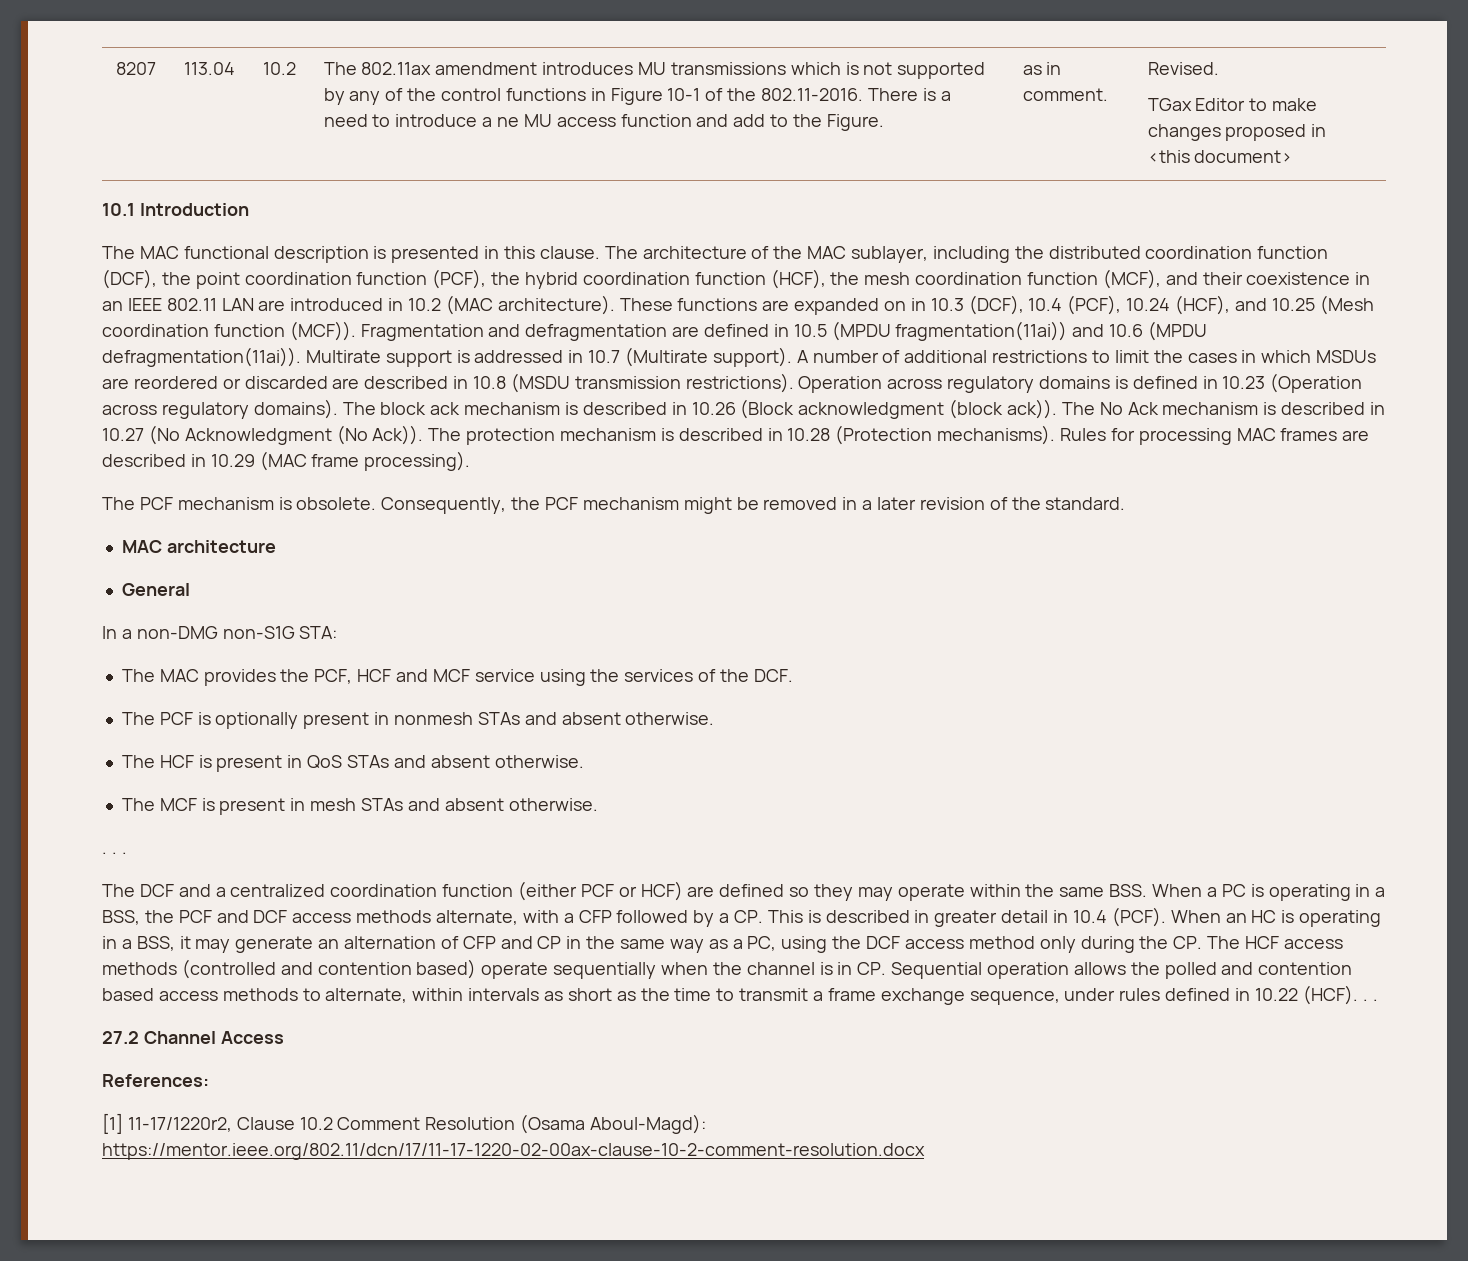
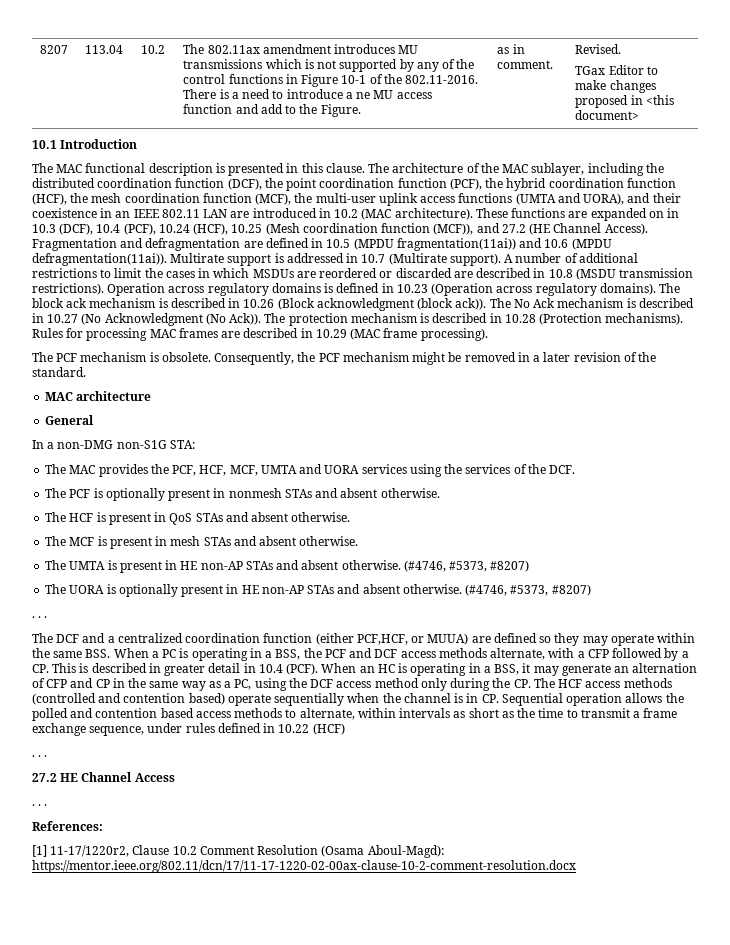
- The architecture of the MAC sublayer, including the distributed coordination function (DCF), the point coordination function (PCF), the hybrid coordination function (HCF), the mesh coordination function (MCF), and their coexistence in an IEEE 802.11 LAN are introduced in 10.2 (MAC architecture).
+ The architecture of the MAC sublayer, including the distributed coordination function (DCF), the point coordination function (PCF), the hybrid coordination function (HCF), the mesh coordination function (MCF), the multi-user uplink access functions (UMTA and UORA), and their coexistence in an IEEE 802.11 LAN are introduced in 10.2 (MAC architecture).
- These functions are expanded on in 10.3 (DCF), 10.4 (PCF), 10.24 (HCF), and 10.25 (Mesh coordination function (MCF)).
+ These functions are expanded on in 10.3 (DCF), 10.4 (PCF), 10.24 (HCF), 10.25 (Mesh coordination function (MCF)), and 27.2 (HE Channel Access).
- The MAC provides the PCF, HCF and MCF service using the services of the DCF.
+ The MAC provides the PCF, HCF, MCF, UMTA and UORA services using the services of the DCF.
+ The UMTA is present in HE non-AP STAs and absent otherwise. (#4746, #5373, #8207)
+ The UORA is optionally present in HE non-AP STAs and absent otherwise. (#4746, #5373, #8207)
- The DCF and a centralized coordination function (either PCF or HCF) are defined so they may operate within the same BSS. When a PC is operating in a BSS, the PCF and DCF access methods alternate, with a CFP followed by a CP. This is described in greater detail in 10.4 (PCF).
+ The DCF and a centralized coordination function (either PCF,HCF, or MUUA) are defined so they may operate within the same BSS. When a PC is operating in a BSS, the PCF and DCF access methods alternate, with a CFP followed by a CP. This is described in greater detail in 10.4 (PCF).
- When an HC is operating in a BSS, it may generate an alternation of CFP and CP in the same way as a PC, using the DCF access method only during the CP. The HCF access methods (controlled and contention based) operate sequentially when the channel is in CP. Sequential operation allows the polled and contention based access methods to alternate, within intervals as short as the time to transmit a frame exchange sequence, under rules defined in 10.22 (HCF). . .
+ When an HC is operating in a BSS, it may generate an alternation of CFP and CP in the same way as a PC, using the DCF access method only during the CP. The HCF access methods (controlled and contention based) operate sequentially when the channel is in CP. Sequential operation allows the polled and contention based access methods to alternate, within intervals as short as the time to transmit a frame exchange sequence, under rules defined in 10.22 (HCF)
+ . . .
- 27.2 Channel Access
+ 27.2 HE Channel Access
+ . . .

